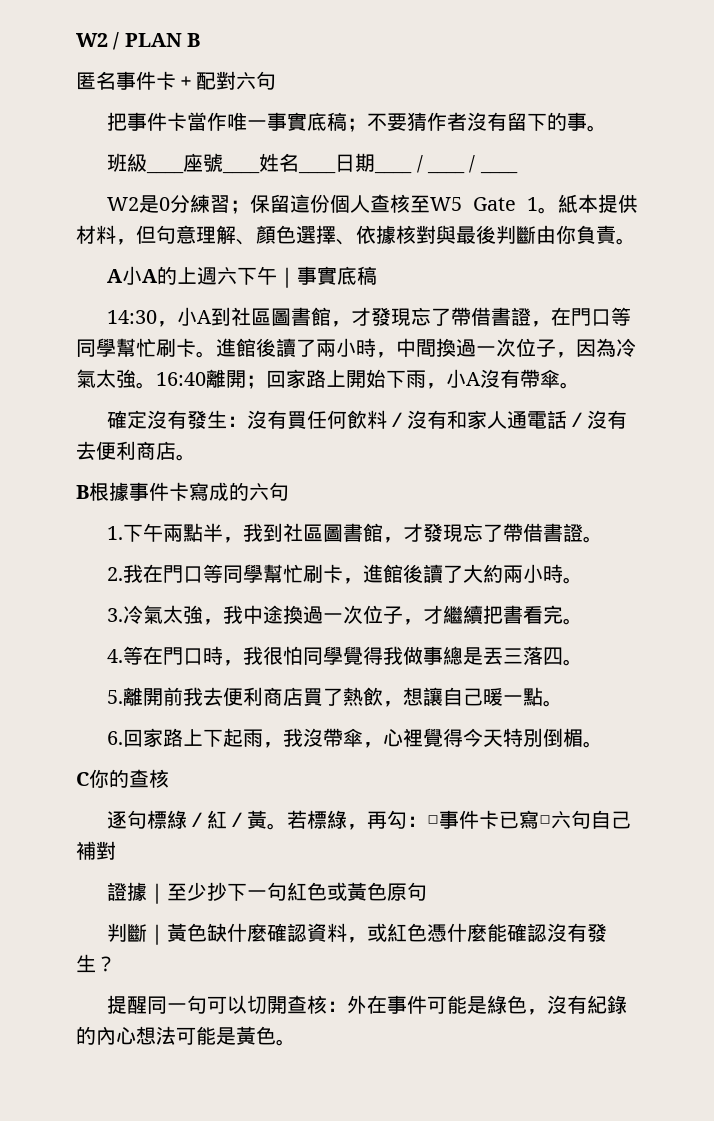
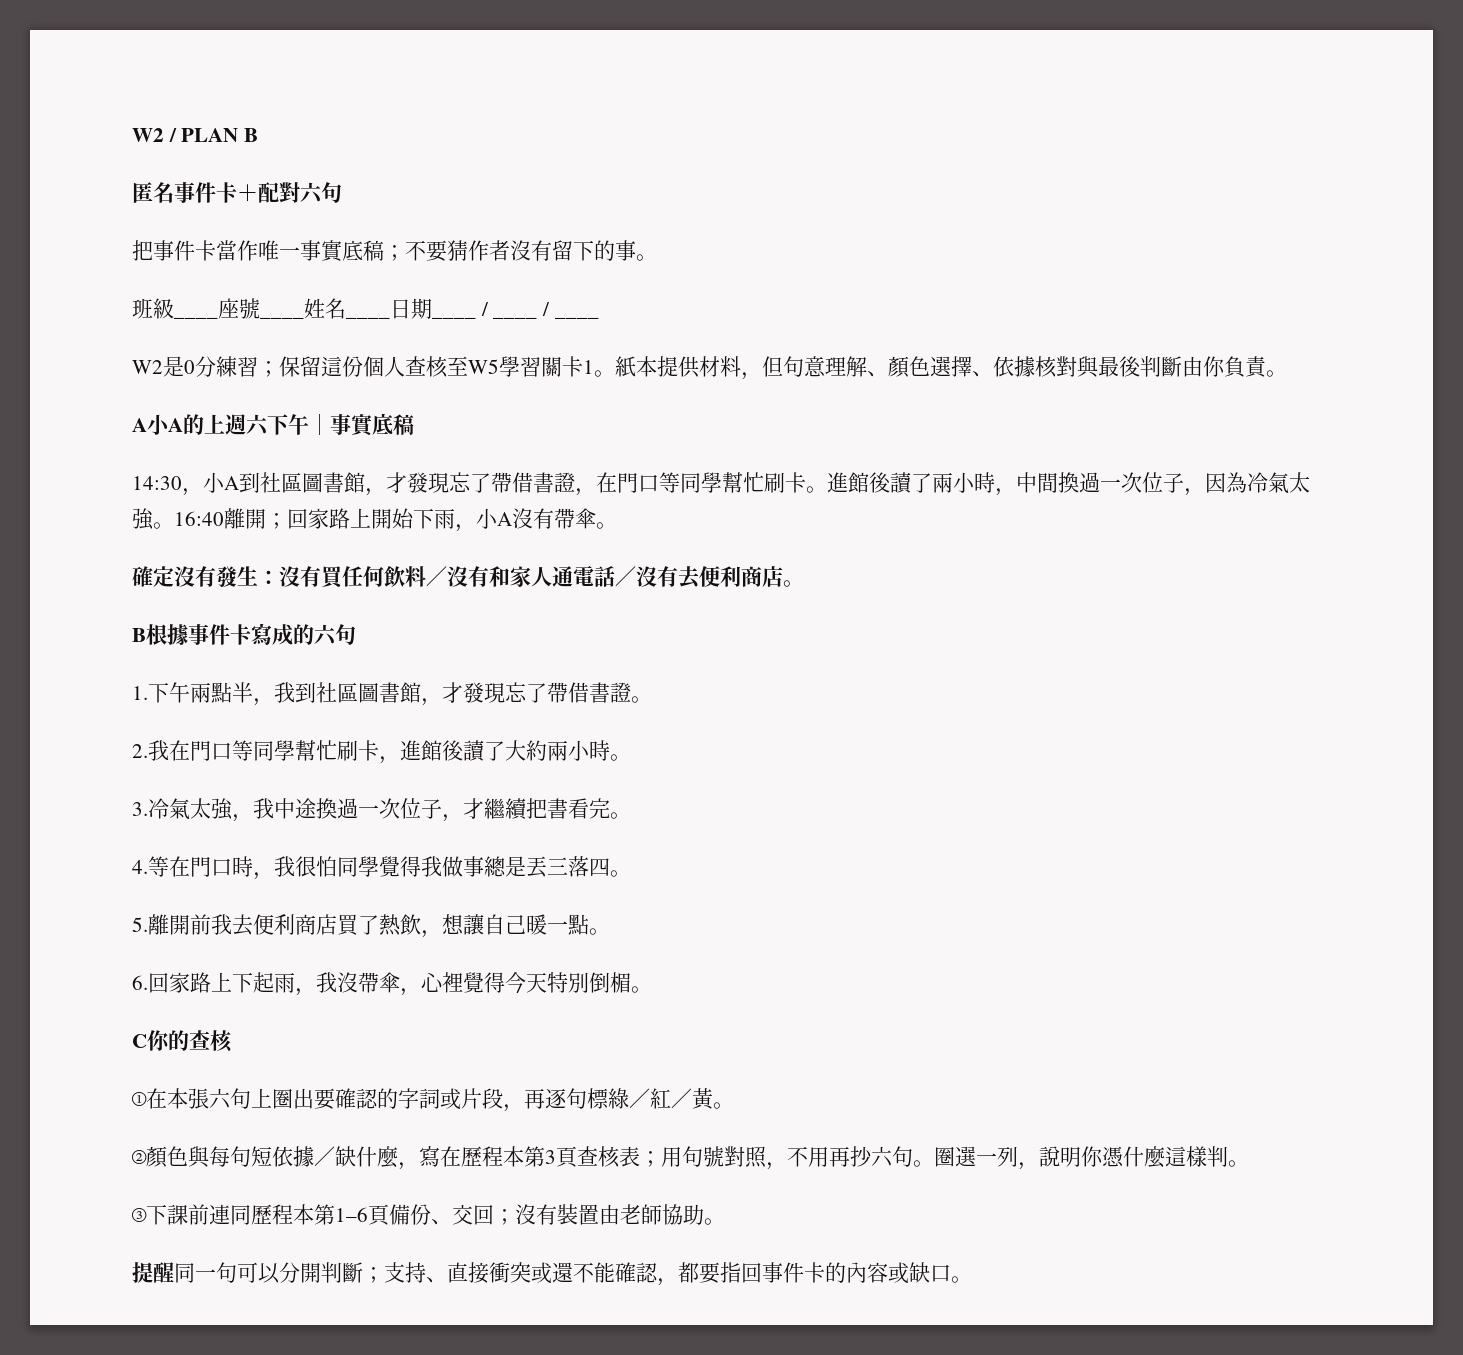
- W2是0分練習；保留這份個人查核至W5 Gate 1。
+ W2是0分練習；保留這份個人查核至W5學習關卡1。
- 逐句標綠／紅／黃。若標綠，再勾：□事件卡已寫□六句自己補對
- 證據｜至少抄下一句紅色或黃色原句
- 判斷｜黃色缺什麼確認資料，或紅色憑什麼能確認沒有發生？
- 提醒同一句可以切開查核：外在事件可能是綠色，沒有紀錄的內心想法可能是黃色。
+ ①在本張六句上圈出要確認的字詞或片段，再逐句標綠／紅／黃。
+ ②顏色與每句短依據／缺什麼，寫在歷程本第3頁查核表；用句號對照，不用再抄六句。圈選一列，說明你憑什麼這樣判。
+ ③下課前連同歷程本第1–6頁備份、交回；沒有裝置由老師協助。
+ 提醒同一句可以分開判斷；支持、直接衝突或還不能確認，都要指回事件卡的內容或缺口。

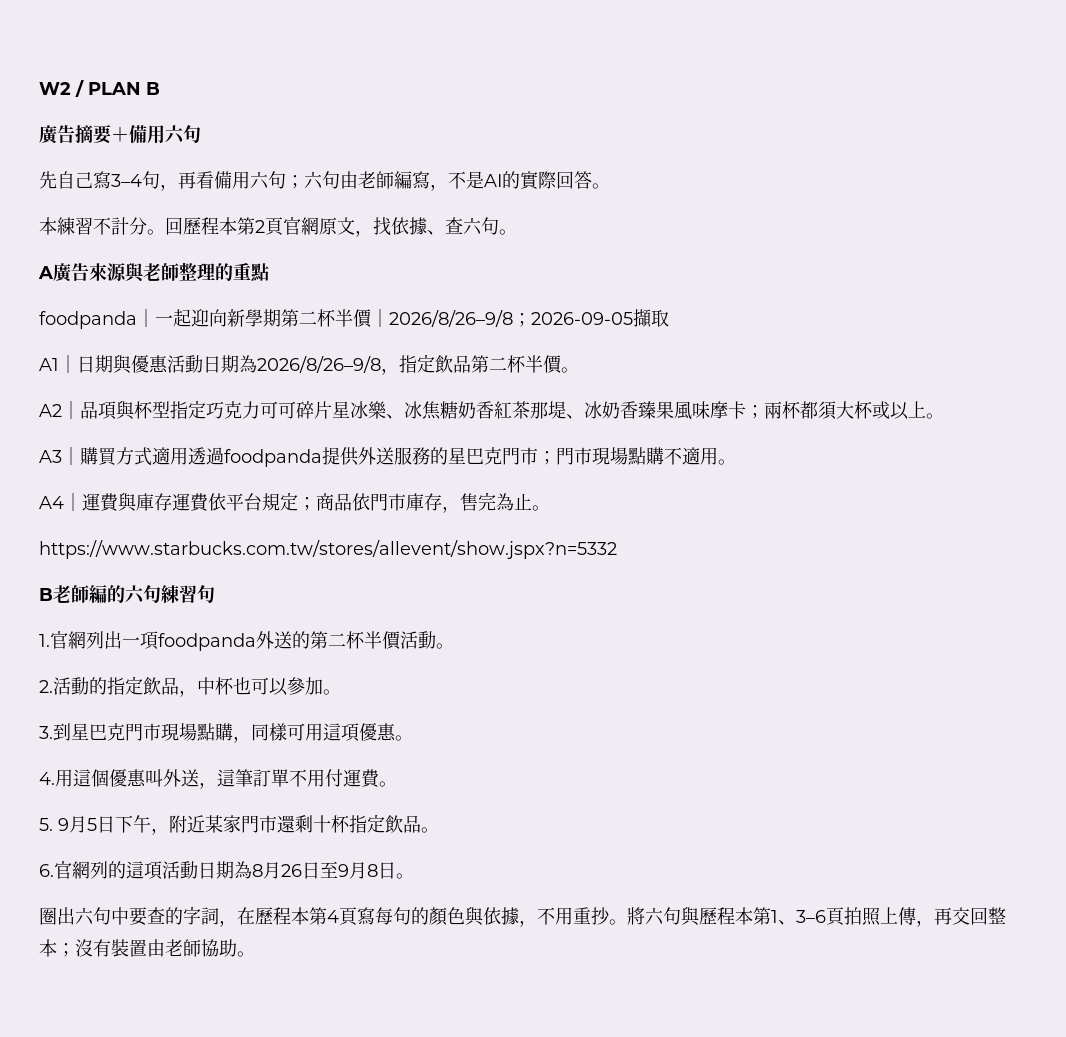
- 匿名事件卡＋配對六句
- 把事件卡當作唯一事實底稿；不要猜作者沒有留下的事。
- 班級____座號____姓名____日期____ / ____ / ____
- W2是0分練習；保留這份個人查核至W5學習關卡1。紙本提供材料，但句意理解、顏色選擇、依據核對與最後判斷由你負責。
- A小A的上週六下午｜事實底稿
- 14:30，小A到社區圖書館，才發現忘了帶借書證，在門口等同學幫忙刷卡。進館後讀了兩小時，中間換過一次位子，因為冷氣太強。16:40離開；回家路上開始下雨，小A沒有帶傘。
- 確定沒有發生：沒有買任何飲料／沒有和家人通電話／沒有去便利商店。
- B根據事件卡寫成的六句
+ 廣告摘要＋備用六句
+ 先自己寫3–4句，再看備用六句；六句由老師編寫，不是AI的實際回答。
+ 本練習不計分。回歷程本第2頁官網原文，找依據、查六句。
+ A廣告來源與老師整理的重點
+ foodpanda｜一起迎向新學期第二杯半價｜2026/8/26–9/8；2026-09-05擷取
+ A1｜日期與優惠活動日期為2026/8/26–9/8，指定飲品第二杯半價。
+ A2｜品項與杯型指定巧克力可可碎片星冰樂、冰焦糖奶香紅茶那堤、冰奶香臻果風味摩卡；兩杯都須大杯或以上。
+ A3｜購買方式適用透過foodpanda提供外送服務的星巴克門市；門市現場點購不適用。
+ A4｜運費與庫存運費依平台規定；商品依門市庫存，售完為止。
+ https://www.starbucks.com.tw/stores/allevent/show.jspx?n=5332
+ B老師編的六句練習句
- 1.下午兩點半，我到社區圖書館，才發現忘了帶借書證。
- 2.我在門口等同學幫忙刷卡，進館後讀了大約兩小時。
- 3.冷氣太強，我中途換過一次位子，才繼續把書看完。
- 4.等在門口時，我很怕同學覺得我做事總是丟三落四。
- 5.離開前我去便利商店買了熱飲，想讓自己暖一點。
- 6.回家路上下起雨，我沒帶傘，心裡覺得今天特別倒楣。
- C你的查核
- ①在本張六句上圈出要確認的字詞或片段，再逐句標綠／紅／黃。
- ②顏色與每句短依據／缺什麼，寫在歷程本第3頁查核表；用句號對照，不用再抄六句。圈選一列，說明你憑什麼這樣判。
- ③下課前連同歷程本第1–6頁備份、交回；沒有裝置由老師協助。
+ 1.官網列出一項foodpanda外送的第二杯半價活動。
+ 2.活動的指定飲品，中杯也可以參加。
+ 3.到星巴克門市現場點購，同樣可用這項優惠。
+ 4.用這個優惠叫外送，這筆訂單不用付運費。
+ 5. 9月5日下午，附近某家門市還剩十杯指定飲品。
+ 6.官網列的這項活動日期為8月26日至9月8日。
+ 圈出六句中要查的字詞，在歷程本第4頁寫每句的顏色與依據，不用重抄。將六句與歷程本第1、3–6頁拍照上傳，再交回整本；沒有裝置由老師協助。
- 提醒同一句可以分開判斷；支持、直接衝突或還不能確認，都要指回事件卡的內容或缺口。

